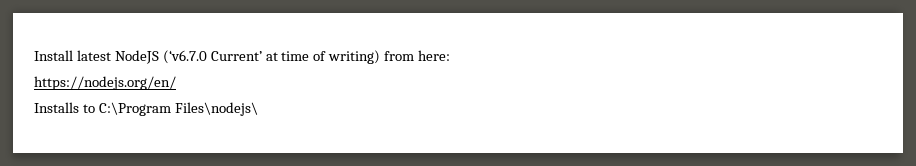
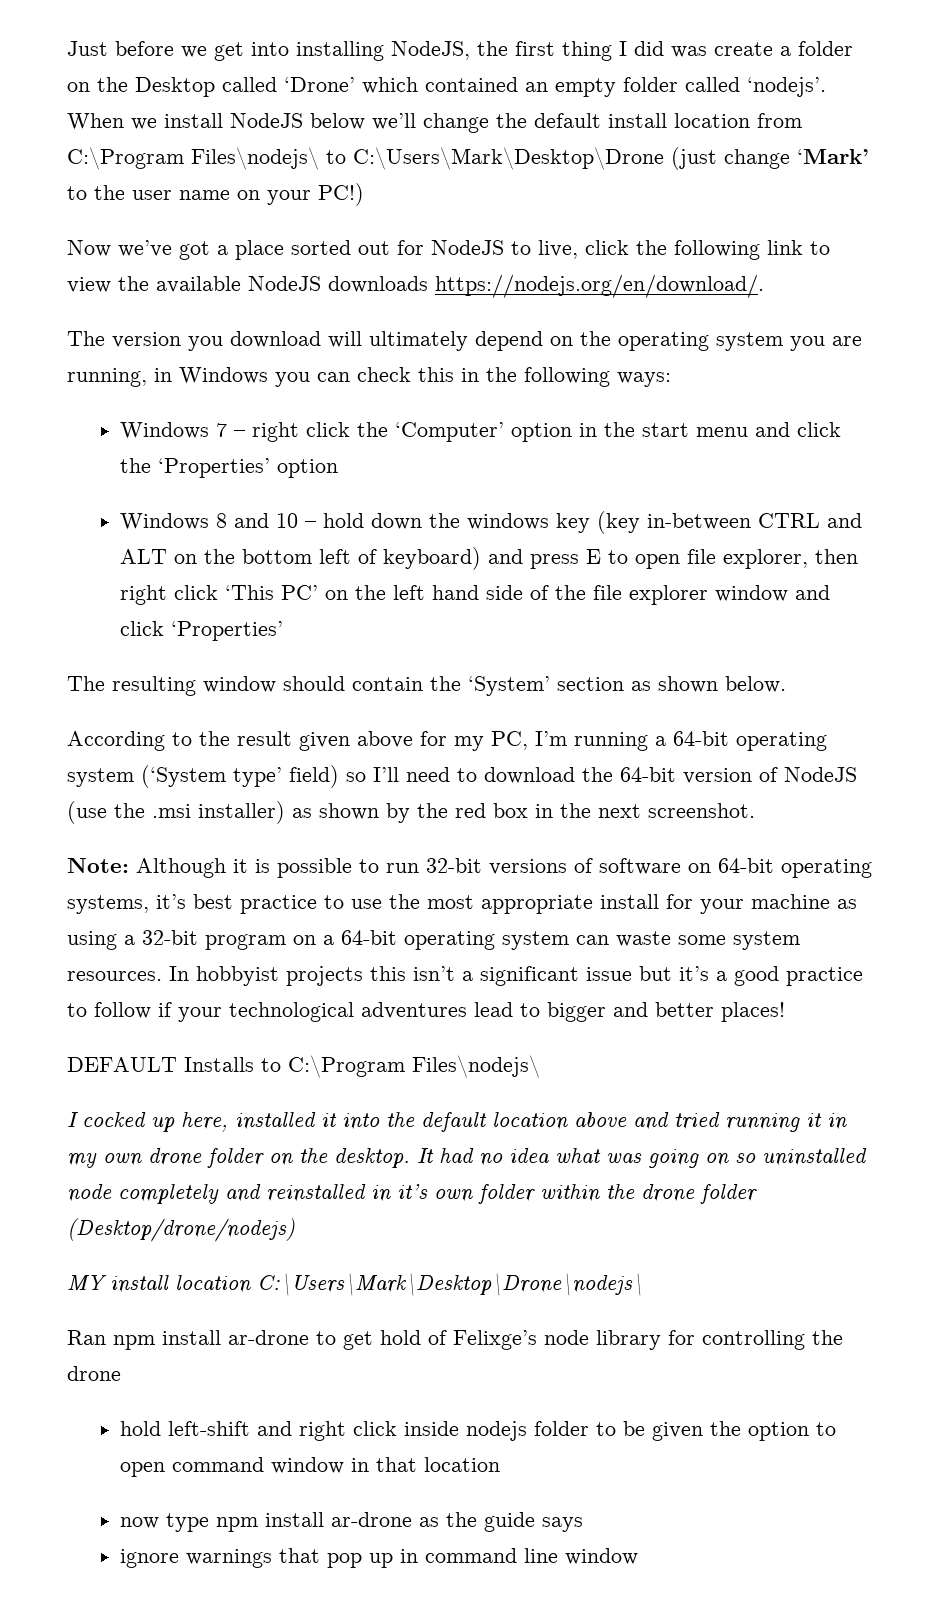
- Install latest NodeJS (‘v6.7.0 Current’ at time of writing) from here:
- https://nodejs.org/en/
- Installs to C:\Program Files\nodejs\
+ Just before we get into installing NodeJS, the first thing I did was create a folder on the Desktop called ‘Drone’ which contained an empty folder called ‘nodejs’. When we install NodeJS below we’ll change the default install location from C:\Program Files\nodejs\ to C:\Users\Mark\Desktop\Drone (just change ‘Mark’ to the user name on your PC!)
+ Now we’ve got a place sorted out for NodeJS to live, click the following link to view the available NodeJS downloads https://nodejs.org/en/download/.
+ The version you download will ultimately depend on the operating system you are running, in Windows you can check this in the following ways:
+ Windows 7 – right click the ‘Computer’ option in the start menu and click the ‘Properties’ option
+ Windows 8 and 10 – hold down the windows key (key in-between CTRL and ALT on the bottom left of keyboard) and press E to open file explorer, then right click ‘This PC’ on the left hand side of the file explorer window and click ‘Properties’
+ The resulting window should contain the ‘System’ section as shown below.
+ According to the result given above for my PC, I’m running a 64-bit operating system (‘System type’ field) so I’ll need to download the 64-bit version of NodeJS (use the .msi installer) as shown by the red box in the next screenshot.
+ Note: Although it is possible to run 32-bit versions of software on 64-bit operating systems, it’s best practice to use the most appropriate install for your machine as using a 32-bit program on a 64-bit operating system can waste some system resources. In hobbyist projects this isn’t a significant issue but it’s a good practice to follow if your technological adventures lead to bigger and better places!
+ DEFAULT Installs to C:\Program Files\nodejs\
+ I cocked up here, installed it into the default location above and tried running it in my own drone folder on the desktop. It had no idea what was going on so uninstalled node completely and reinstalled in it’s own folder within the drone folder (Desktop/drone/nodejs)
+ MY install location C:\Users\Mark\Desktop\Drone\nodejs\
+ Ran npm install ar-drone to get hold of Felixge’s node library for controlling the drone
+ hold left-shift and right click inside nodejs folder to be given the option to open command window in that location
+ now type npm install ar-drone as the guide says
+ ignore warnings that pop up in command line window

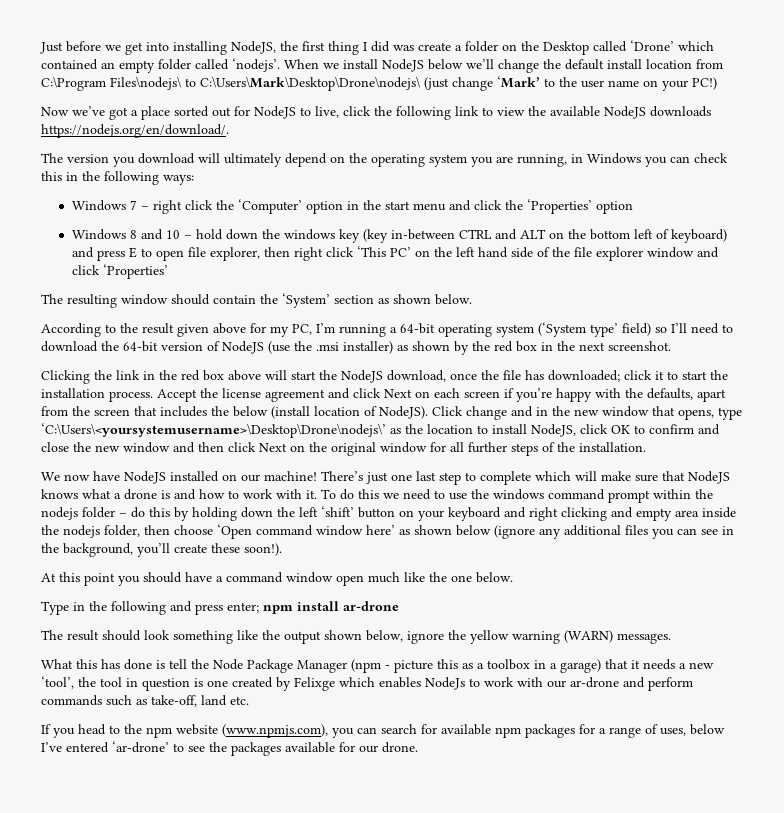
- When we install NodeJS below we’ll change the default install location from C:\Program Files\nodejs\ to C:\Users\Mark\Desktop\Drone (just change ‘Mark’ to the user name on your PC!)
+ When we install NodeJS below we’ll change the default install location from C:\Program Files\nodejs\ to C:\Users\Mark\Desktop\Drone\nodejs\ (just change ‘Mark’ to the user name on your PC!)
- Note: Although it is possible to run 32-bit versions of software on 64-bit operating systems, it’s best practice to use the most appropriate install for your machine as using a 32-bit program on a 64-bit operating system can waste some system resources. In hobbyist projects this isn’t a significant issue but it’s a good practice to follow if your technological adventures lead to bigger and better places!
- DEFAULT Installs to C:\Program Files\nodejs\
- I cocked up here, installed it into the default location above and tried running it in my own drone folder on the desktop. It had no idea what was going on so uninstalled node completely and reinstalled in it’s own folder within the drone folder (Desktop/drone/nodejs)
- MY install location C:\Users\Mark\Desktop\Drone\nodejs\
- Ran npm install ar-drone to get hold of Felixge’s node library for controlling the drone
- hold left-shift and right click inside nodejs folder to be given the option to open command window in that location
- now type npm install ar-drone as the guide says
- ignore warnings that pop up in command line window
+ Clicking the link in the red box above will start the NodeJS download, once the file has downloaded; click it to start the installation process. Accept the license agreement and click Next on each screen if you’re happy with the defaults, apart from the screen that includes the below (install location of NodeJS). Click change and in the new window that opens, type ‘C:\Users\<yoursystemusername>\Desktop\Drone\nodejs\’ as the location to install NodeJS, click OK to confirm and close the new window and then click Next on the original window for all further steps of the installation.
+ We now have NodeJS installed on our machine! There’s just one last step to complete which will make sure that NodeJS knows what a drone is and how to work with it. To do this we need to use the windows command prompt within the nodejs folder – do this by holding down the left ‘shift’ button on your keyboard and right clicking and empty area inside the nodejs folder, then choose ‘Open command window here’ as shown below (ignore any additional files you can see in the background, you’ll create these soon!).
+ At this point you should have a command window open much like the one below.
+ Type in the following and press enter; npm install ar-drone
+ The result should look something like the output shown below, ignore the yellow warning (WARN) messages.
+ What this has done is tell the Node Package Manager (npm - picture this as a toolbox in a garage) that it needs a new ‘tool’, the tool in question is one created by Felixge which enables NodeJs to work with our ar-drone and perform commands such as take-off, land etc.
+ If you head to the npm website (www.npmjs.com), you can search for available npm packages for a range of uses, below I’ve entered ‘ar-drone’ to see the packages available for our drone.

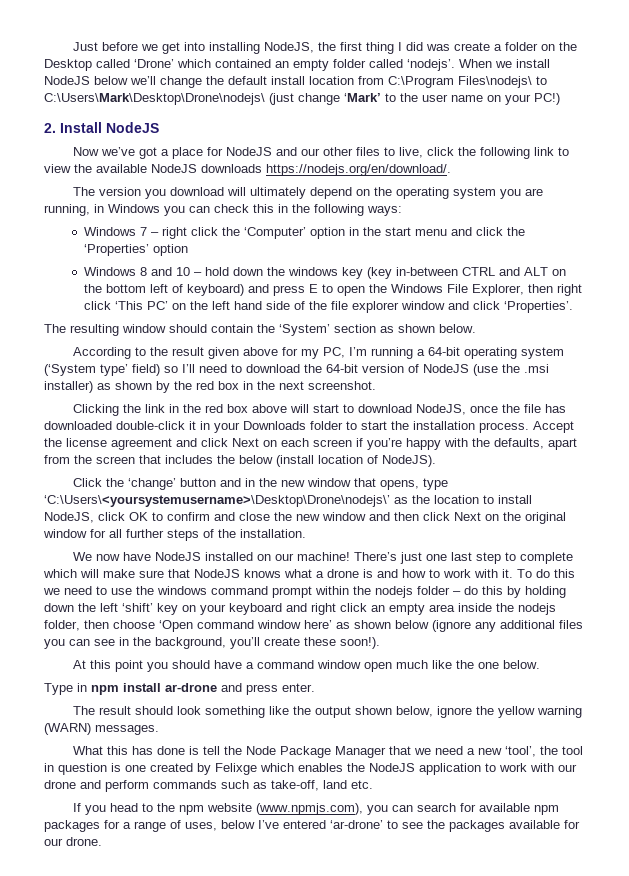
+ 2. Install NodeJS
- Now we’ve got a place sorted out for NodeJS to live, click the following link to view the available NodeJS downloads https://nodejs.org/en/download/.
+ Now we’ve got a place for NodeJS and our other files to live, click the following link to view the available NodeJS downloads https://nodejs.org/en/download/.
- Windows 8 and 10 – hold down the windows key (key in-between CTRL and ALT on the bottom left of keyboard) and press E to open file explorer, then right click ‘This PC’ on the left hand side of the file explorer window and click ‘Properties’
+ Windows 8 and 10 – hold down the windows key (key in-between CTRL and ALT on the bottom left of keyboard) and press E to open the Windows File Explorer, then right click ‘This PC’ on the left hand side of the file explorer window and click ‘Properties’.
- Clicking the link in the red box above will start the NodeJS download, once the file has downloaded; click it to start the installation process.
+ Clicking the link in the red box above will start to download NodeJS, once the file has downloaded double-click it in your Downloads folder to start the installation process.
- Accept the license agreement and click Next on each screen if you’re happy with the defaults, apart from the screen that includes the below (install location of NodeJS). Click change and in the new window that opens, type ‘C:\Users\<yoursystemusername>\Desktop\Drone\nodejs\’ as the location to install NodeJS, click OK to confirm and close the new window and then click Next on the original window for all further steps of the installation.
+ Accept the license agreement and click Next on each screen if you’re happy with the defaults, apart from the screen that includes the below (install location of NodeJS).
+ Click the ‘change’ button and in the new window that opens, type ‘C:\Users\<yoursystemusername>\Desktop\Drone\nodejs\’ as the location to install NodeJS, click OK to confirm and close the new window and then click Next on the original window for all further steps of the installation.
- To do this we need to use the windows command prompt within the nodejs folder – do this by holding down the left ‘shift’ button on your keyboard and right clicking and empty area inside the nodejs folder, then choose ‘Open command window here’ as shown below (ignore any additional files you can see in the background, you’ll create these soon!).
+ To do this we need to use the windows command prompt within the nodejs folder – do this by holding down the left ‘shift’ key on your keyboard and right click an empty area inside the nodejs folder, then choose ‘Open command window here’ as shown below (ignore any additional files you can see in the background, you’ll create these soon!).
- Type in the following and press enter; npm install ar-drone
+ Type in npm install ar-drone and press enter.
- What this has done is tell the Node Package Manager (npm - picture this as a toolbox in a garage) that it needs a new ‘tool’, the tool in question is one created by Felixge which enables NodeJs to work with our ar-drone and perform commands such as take-off, land etc.
+ What this has done is tell the Node Package Manager that we need a new ‘tool’, the tool in question is one created by Felixge which enables the NodeJS application to work with our drone and perform commands such as take-off, land etc.

